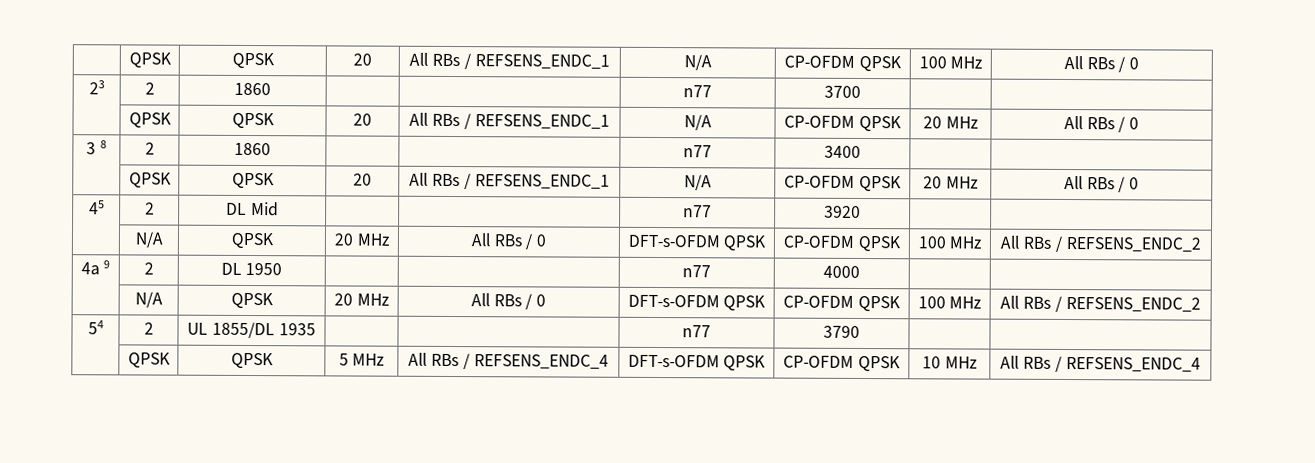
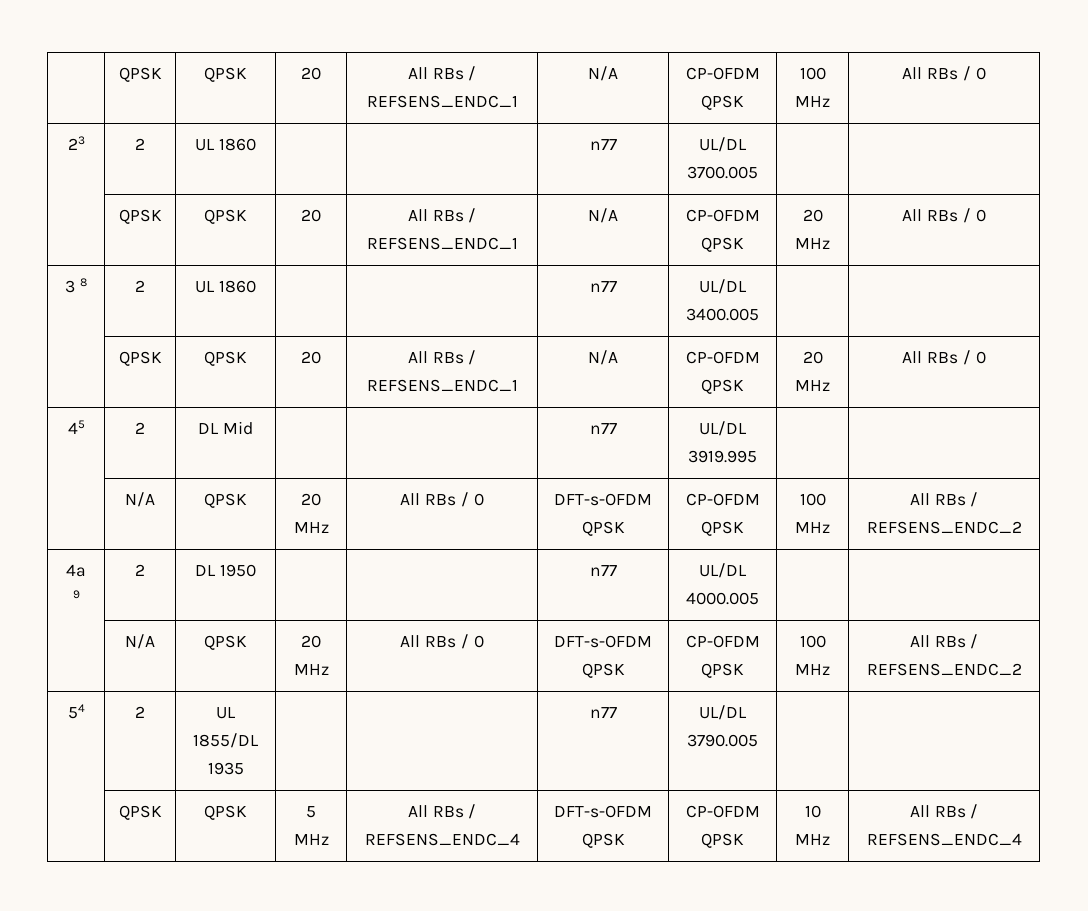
- 23 | 2 | 1860 | | | n77 | 3700 | |
+ 23 | 2 | UL 1860 | | | n77 | UL/DL 3700.005 | |
- 3 8 | 2 | 1860 | | | n77 | 3400 | |
+ 3 8 | 2 | UL 1860 | | | n77 | UL/DL 3400.005 | |
- 45 | 2 | DL Mid | | | n77 | 3920 | |
+ 45 | 2 | DL Mid | | | n77 | UL/DL 3919.995 | |
- 4a 9 | 2 | DL 1950 | | | n77 | 4000 | |
+ 4a 9 | 2 | DL 1950 | | | n77 | UL/DL 4000.005 | |
- 54 | 2 | UL 1855/DL 1935 | | | n77 | 3790 | |
+ 54 | 2 | UL 1855/DL 1935 | | | n77 | UL/DL 3790.005 | |

